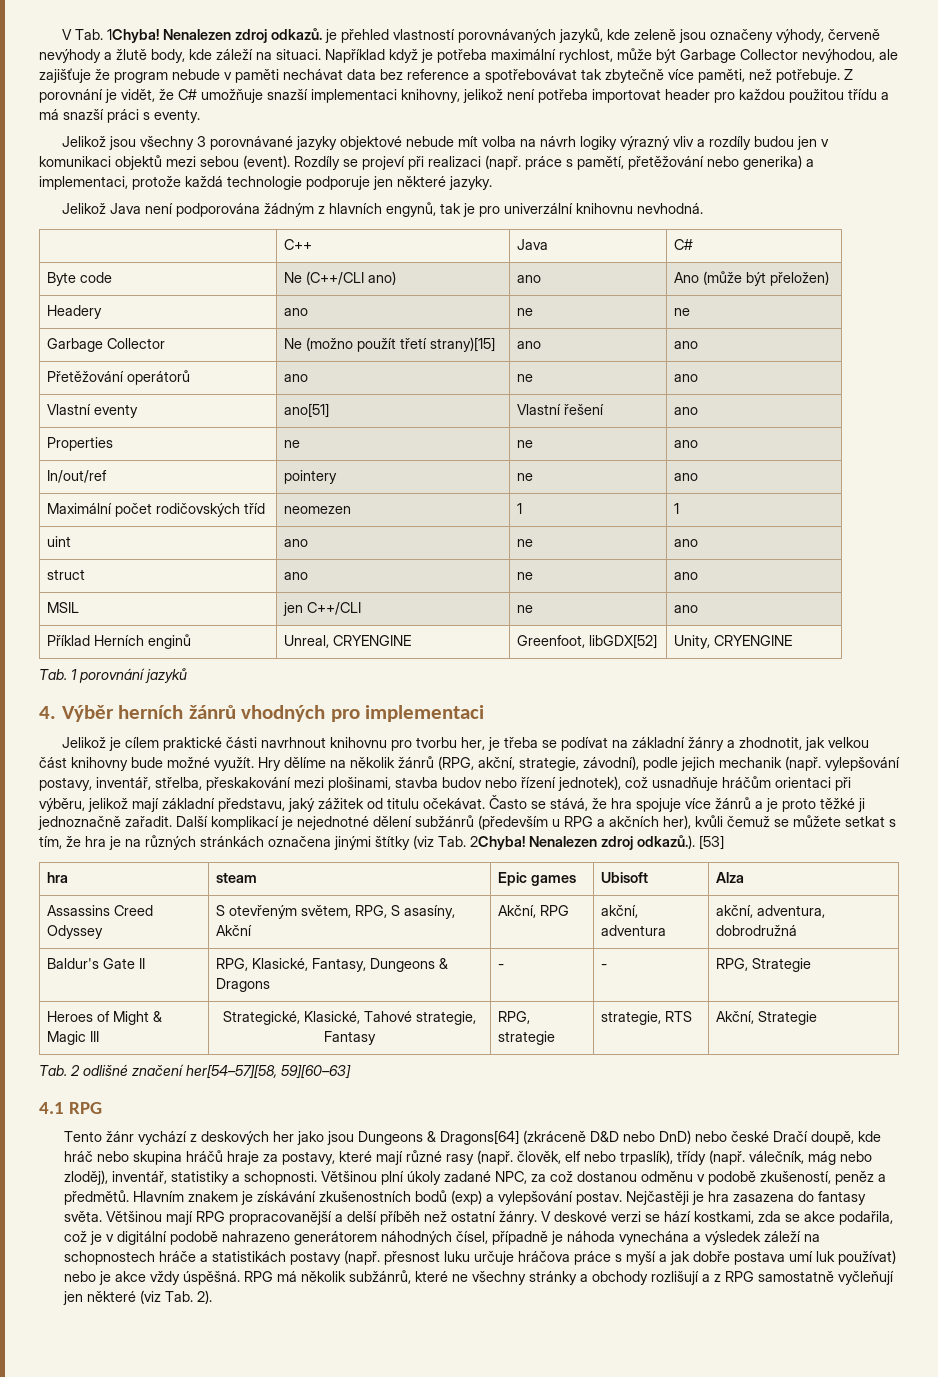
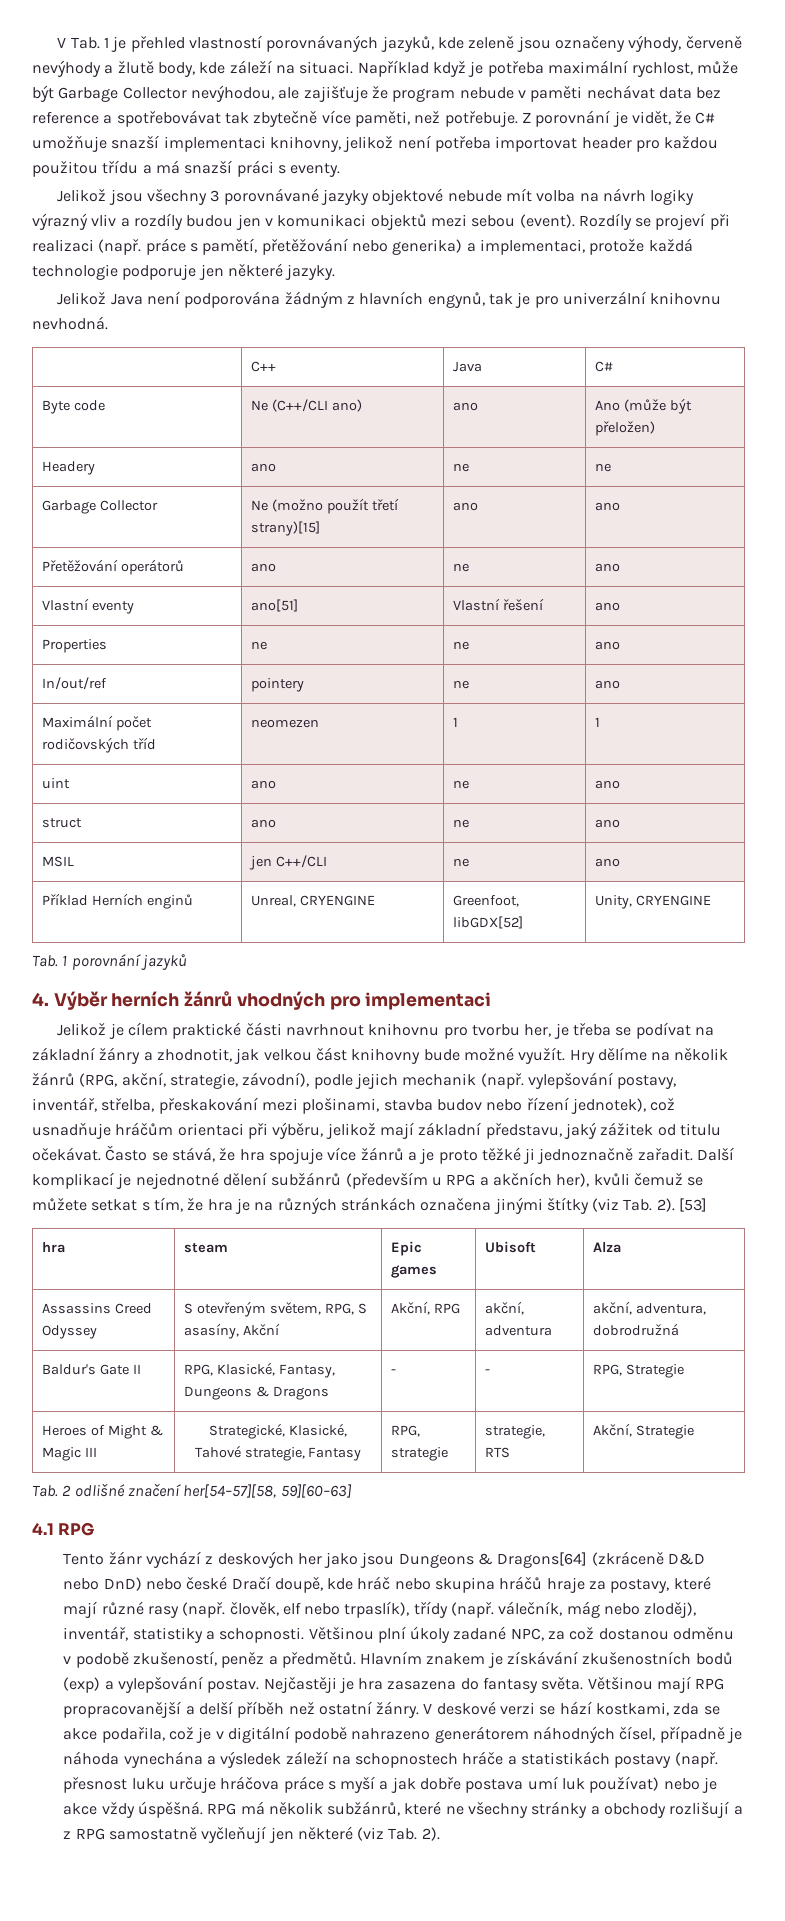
- V Tab. 1Chyba! Nenalezen zdroj odkazů. je přehled vlastností porovnávaných jazyků, kde zeleně jsou označeny výhody, červeně nevýhody a žlutě body, kde záleží na situaci.
+ V Tab. 1 je přehled vlastností porovnávaných jazyků, kde zeleně jsou označeny výhody, červeně nevýhody a žlutě body, kde záleží na situaci.
- Další komplikací je nejednotné dělení subžánrů (především u RPG a akčních her), kvůli čemuž se můžete setkat s tím, že hra je na různých stránkách označena jinými štítky (viz Tab. 2Chyba! Nenalezen zdroj odkazů.). [53]
+ Další komplikací je nejednotné dělení subžánrů (především u RPG a akčních her), kvůli čemuž se můžete setkat s tím, že hra je na různých stránkách označena jinými štítky (viz Tab. 2). [53]

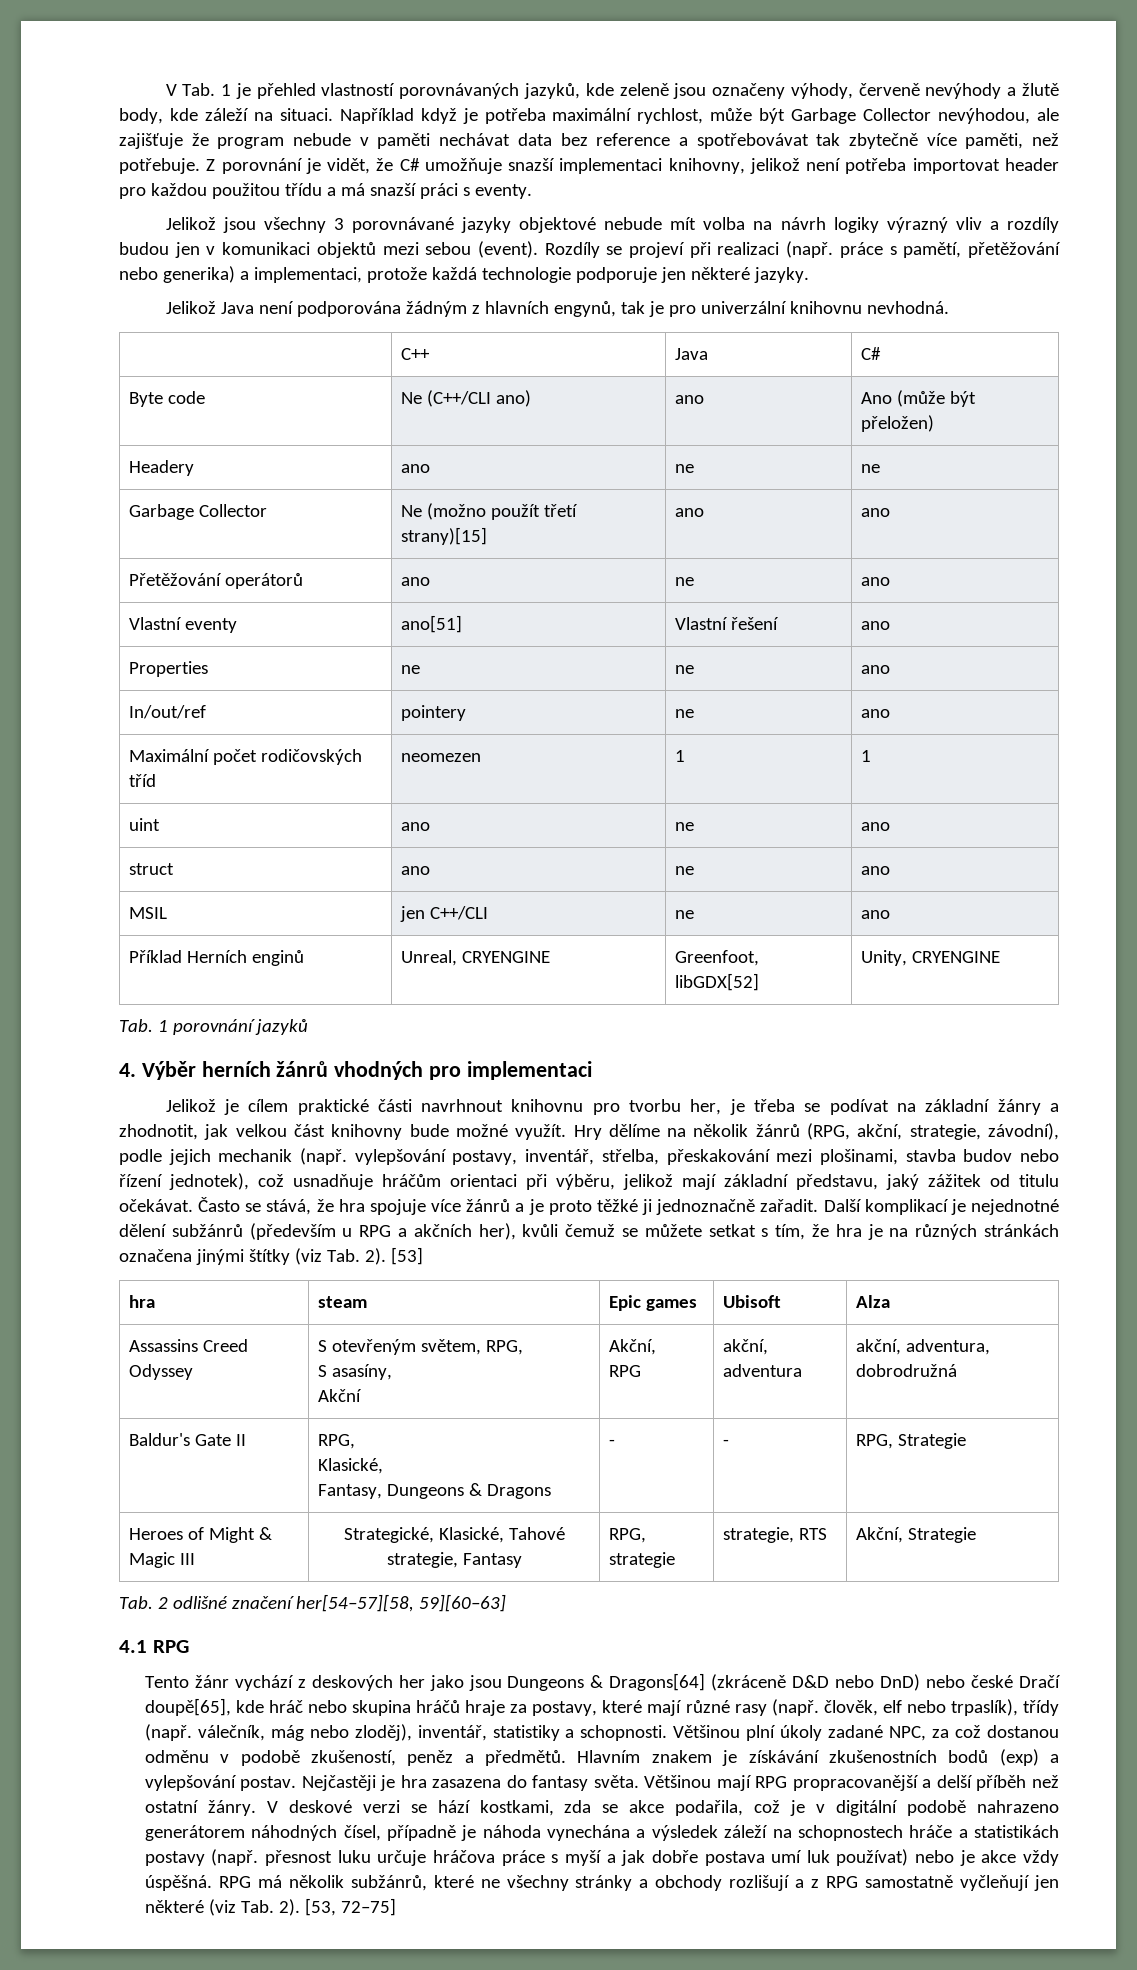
- Assassins Creed Odyssey | S otevřeným světem, RPG, S asasíny, Akční | Akční, RPG | akční, adventura | akční, adventura, dobrodružná
+ Assassins Creed Odyssey | S otevřeným světem, RPG,
+ S asasíny,
+ Akční | Akční,
+ RPG | akční, adventura | akční, adventura, dobrodružná
- Baldur's Gate II | RPG, Klasické, Fantasy, Dungeons & Dragons | - | - | RPG, Strategie
+ Baldur's Gate II | RPG,
+ Klasické,
+ Fantasy, Dungeons & Dragons | - | - | RPG, Strategie
- Tento žánr vychází z deskových her jako jsou Dungeons & Dragons[64] (zkráceně D&D nebo DnD) nebo české Dračí doupě, kde hráč nebo skupina hráčů hraje za postavy, které mají různé rasy (např. člověk, elf nebo trpaslík), třídy (např. válečník, mág nebo zloděj), inventář, statistiky a schopnosti.
+ Tento žánr vychází z deskových her jako jsou Dungeons & Dragons[64] (zkráceně D&D nebo DnD) nebo české Dračí doupě[65], kde hráč nebo skupina hráčů hraje za postavy, které mají různé rasy (např. člověk, elf nebo trpaslík), třídy (např. válečník, mág nebo zloděj), inventář, statistiky a schopnosti.
+ [53, 72–75]

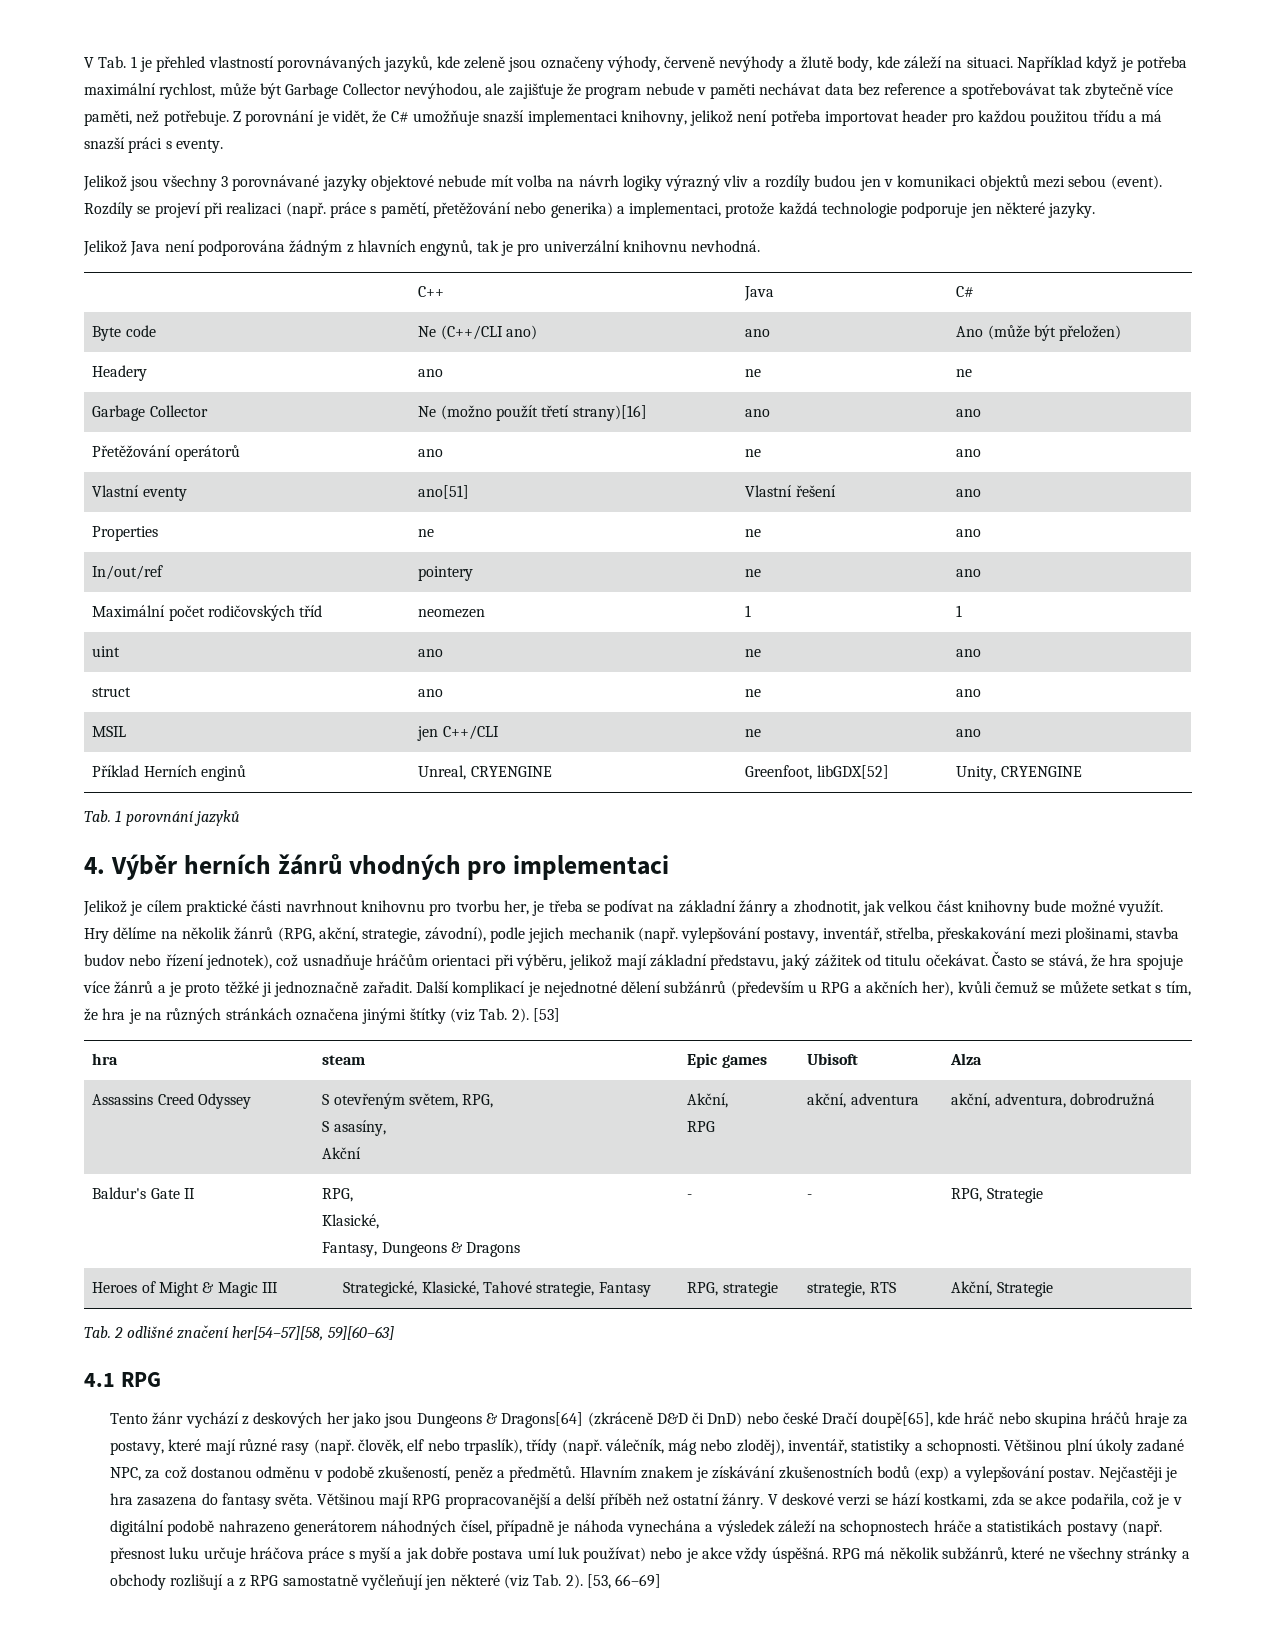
- Garbage Collector | Ne (možno použít třetí strany)[15] | ano | ano
+ Garbage Collector | Ne (možno použít třetí strany)[16] | ano | ano
- Tento žánr vychází z deskových her jako jsou Dungeons & Dragons[64] (zkráceně D&D nebo DnD) nebo české Dračí doupě[65], kde hráč nebo skupina hráčů hraje za postavy, které mají různé rasy (např. člověk, elf nebo trpaslík), třídy (např. válečník, mág nebo zloděj), inventář, statistiky a schopnosti.
+ Tento žánr vychází z deskových her jako jsou Dungeons & Dragons[64] (zkráceně D&D či DnD) nebo české Dračí doupě[65], kde hráč nebo skupina hráčů hraje za postavy, které mají různé rasy (např. člověk, elf nebo trpaslík), třídy (např. válečník, mág nebo zloděj), inventář, statistiky a schopnosti.
- [53, 72–75]
+ [53, 66–69]

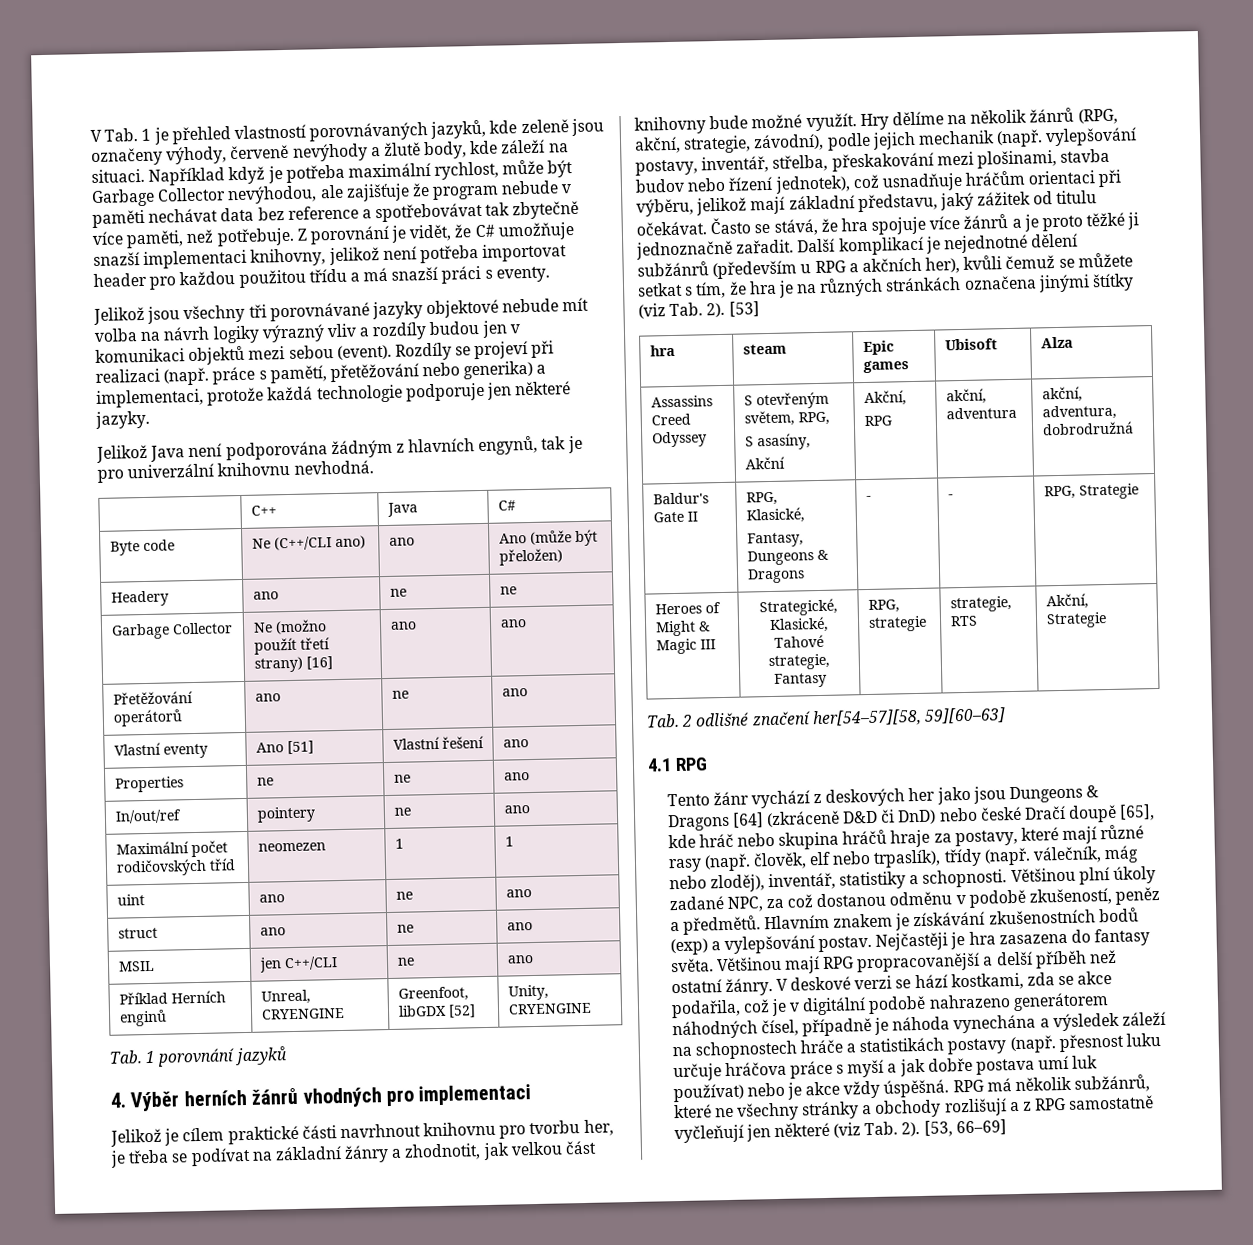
- Jelikož jsou všechny 3 porovnávané jazyky objektové nebude mít volba na návrh logiky výrazný vliv a rozdíly budou jen v komunikaci objektů mezi sebou (event).
+ Jelikož jsou všechny tři porovnávané jazyky objektové nebude mít volba na návrh logiky výrazný vliv a rozdíly budou jen v komunikaci objektů mezi sebou (event).
- Garbage Collector | Ne (možno použít třetí strany)[16] | ano | ano
+ Garbage Collector | Ne (možno použít třetí strany) [16] | ano | ano
- Vlastní eventy | ano[51] | Vlastní řešení | ano
+ Vlastní eventy | Ano [51] | Vlastní řešení | ano
- Příklad Herních enginů | Unreal, CRYENGINE | Greenfoot, libGDX[52] | Unity, CRYENGINE
+ Příklad Herních enginů | Unreal, CRYENGINE | Greenfoot, libGDX [52] | Unity, CRYENGINE
- Tento žánr vychází z deskových her jako jsou Dungeons & Dragons[64] (zkráceně D&D či DnD) nebo české Dračí doupě[65], kde hráč nebo skupina hráčů hraje za postavy, které mají různé rasy (např. člověk, elf nebo trpaslík), třídy (např. válečník, mág nebo zloděj), inventář, statistiky a schopnosti.
+ Tento žánr vychází z deskových her jako jsou Dungeons & Dragons [64] (zkráceně D&D či DnD) nebo české Dračí doupě [65], kde hráč nebo skupina hráčů hraje za postavy, které mají různé rasy (např. člověk, elf nebo trpaslík), třídy (např. válečník, mág nebo zloděj), inventář, statistiky a schopnosti.

